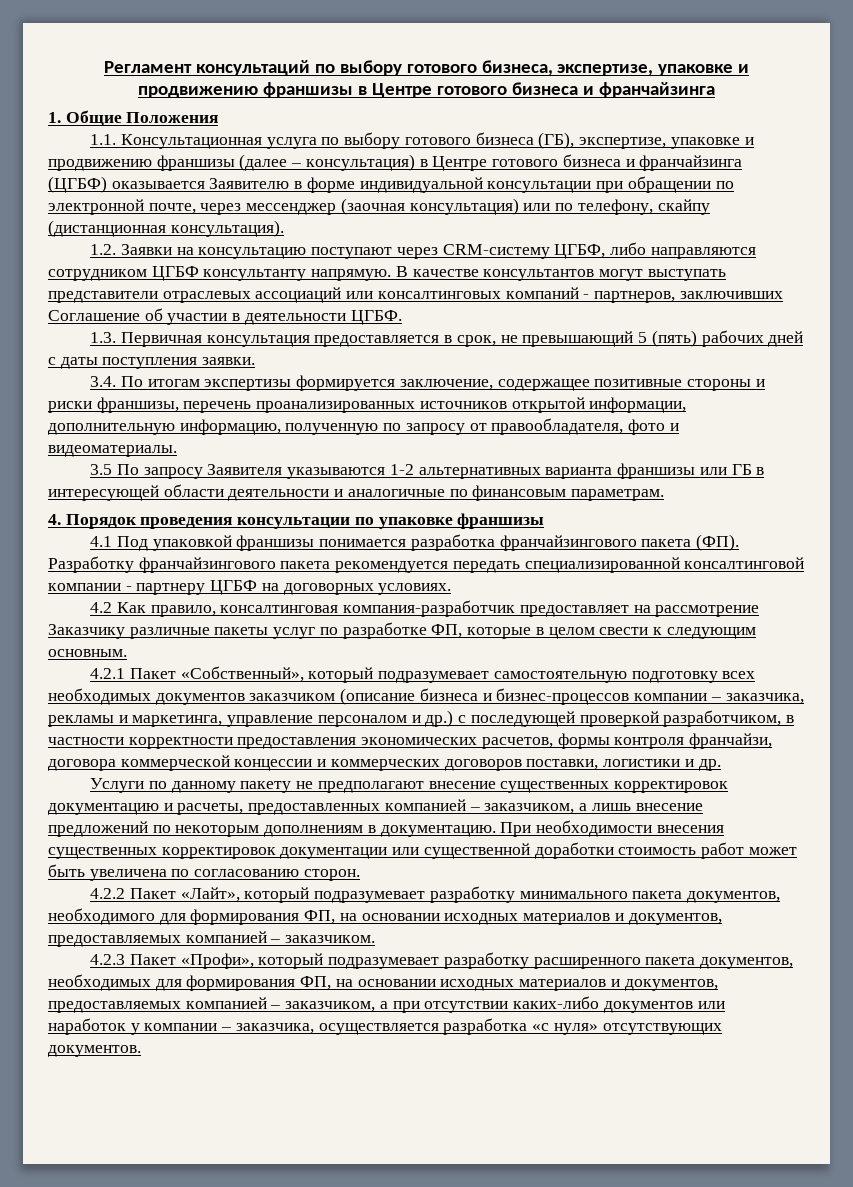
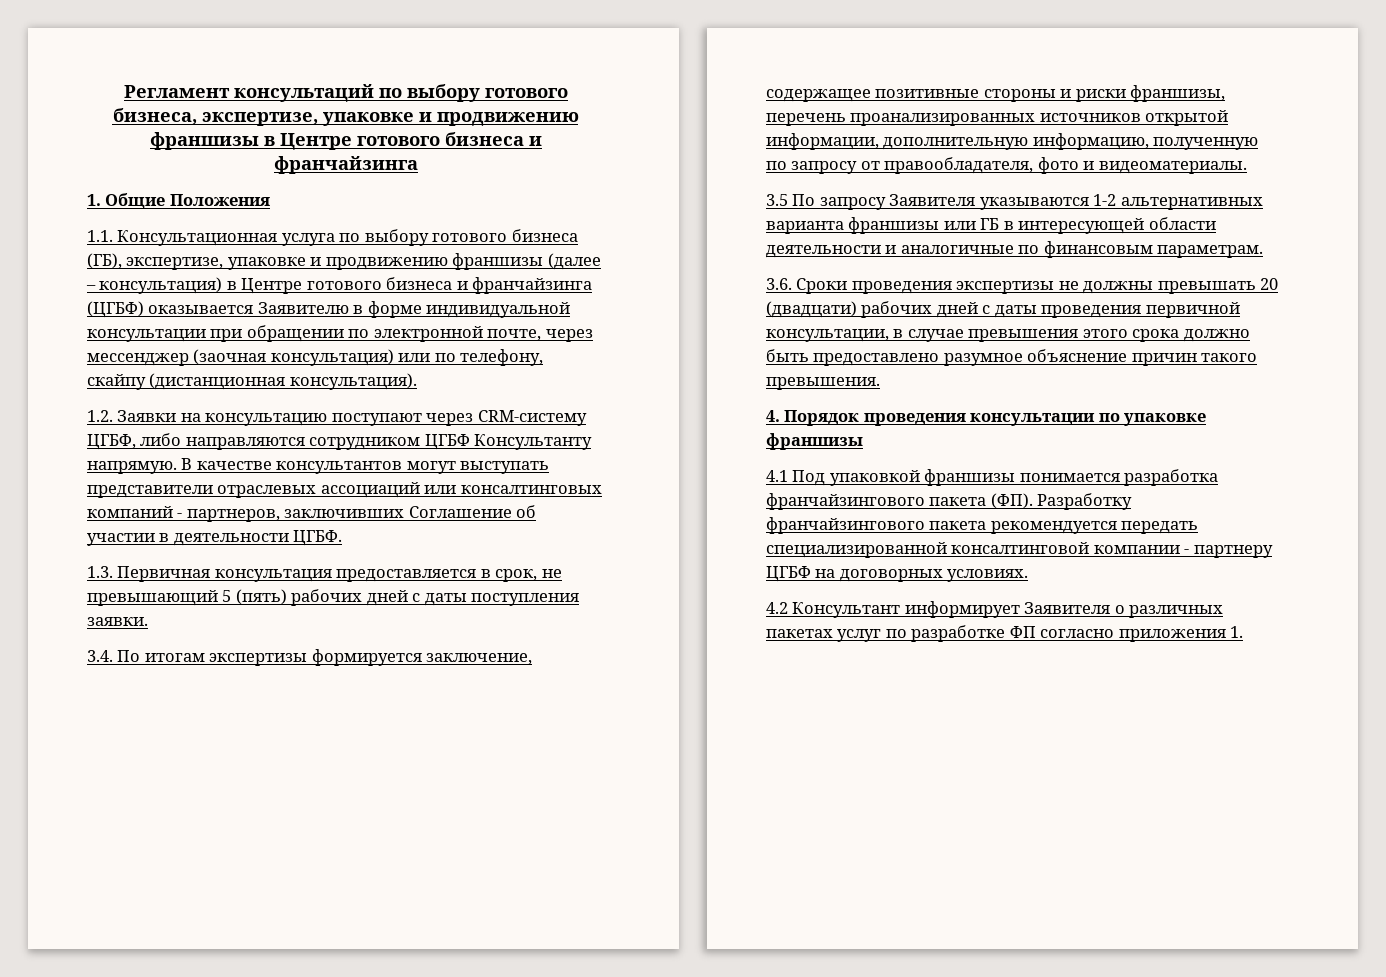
- 1.2. Заявки на консультацию поступают через CRM-систему ЦГБФ, либо направляются сотрудником ЦГБФ консультанту напрямую.
+ 1.2. Заявки на консультацию поступают через CRM-систему ЦГБФ, либо направляются сотрудником ЦГБФ Консультанту напрямую.
+ 3.6. Сроки проведения экспертизы не должны превышать 20 (двадцати) рабочих дней с даты проведения первичной консультации, в случае превышения этого срока должно быть предоставлено разумное объяснение причин такого превышения.
- 4.2 Как правило, консалтинговая компания-разработчик предоставляет на рассмотрение Заказчику различные пакеты услуг по разработке ФП, которые в целом свести к следующим основным.
- 4.2.1 Пакет «Собственный», который подразумевает самостоятельную подготовку всех необходимых документов заказчиком (описание бизнеса и бизнес-процессов компании – заказчика, рекламы и маркетинга, управление персоналом и др.) с последующей проверкой разработчиком, в частности корректности предоставления экономических расчетов, формы контроля франчайзи, договора коммерческой концессии и коммерческих договоров поставки, логистики и др.
- Услуги по данному пакету не предполагают внесение существенных корректировок документацию и расчеты, предоставленных компанией – заказчиком, а лишь внесение предложений по некоторым дополнениям в документацию. При необходимости внесения существенных корректировок документации или существенной доработки стоимость работ может быть увеличена по согласованию сторон.
- 4.2.2 Пакет «Лайт», который подразумевает разработку минимального пакета документов, необходимого для формирования ФП, на основании исходных материалов и документов, предоставляемых компанией – заказчиком.
- 4.2.3 Пакет «Профи», который подразумевает разработку расширенного пакета документов, необходимых для формирования ФП, на основании исходных материалов и документов, предоставляемых компанией – заказчиком, а при отсутствии каких-либо документов или наработок у компании – заказчика, осуществляется разработка «с нуля» отсутствующих документов.
+ 4.2 Консультант информирует Заявителя о различных пакетах услуг по разработке ФП согласно приложения 1.

